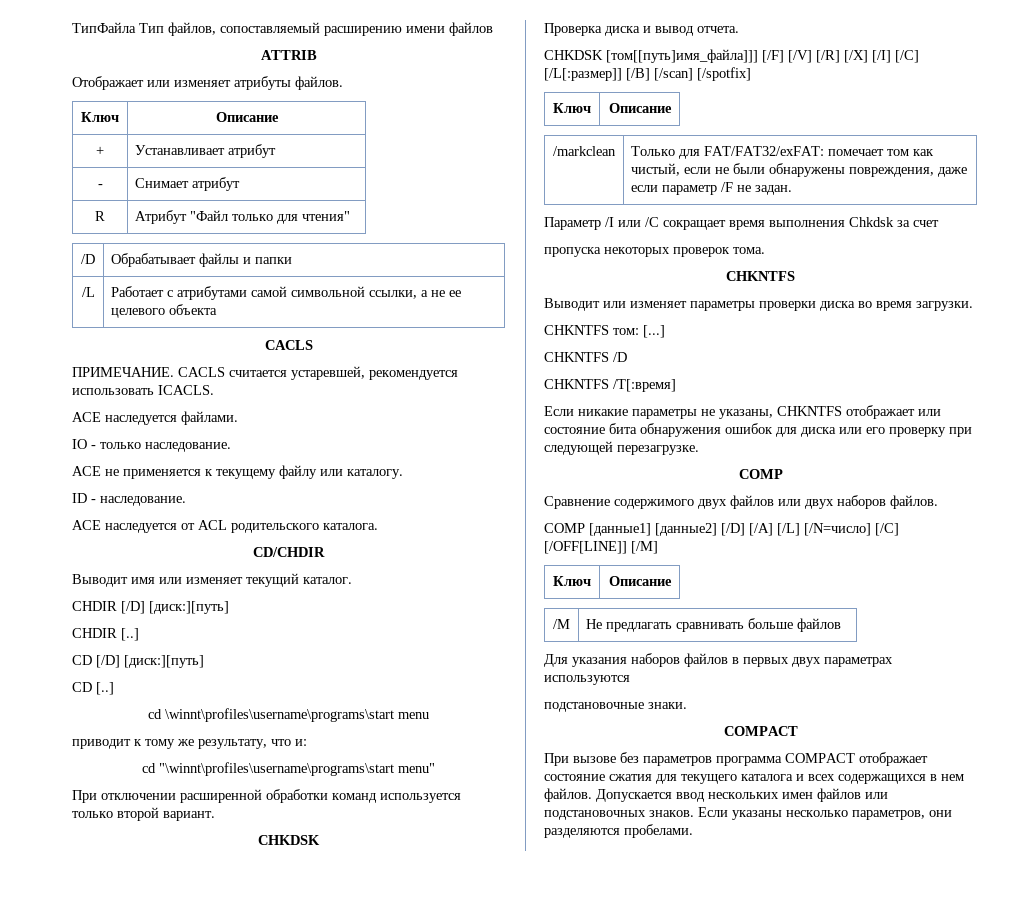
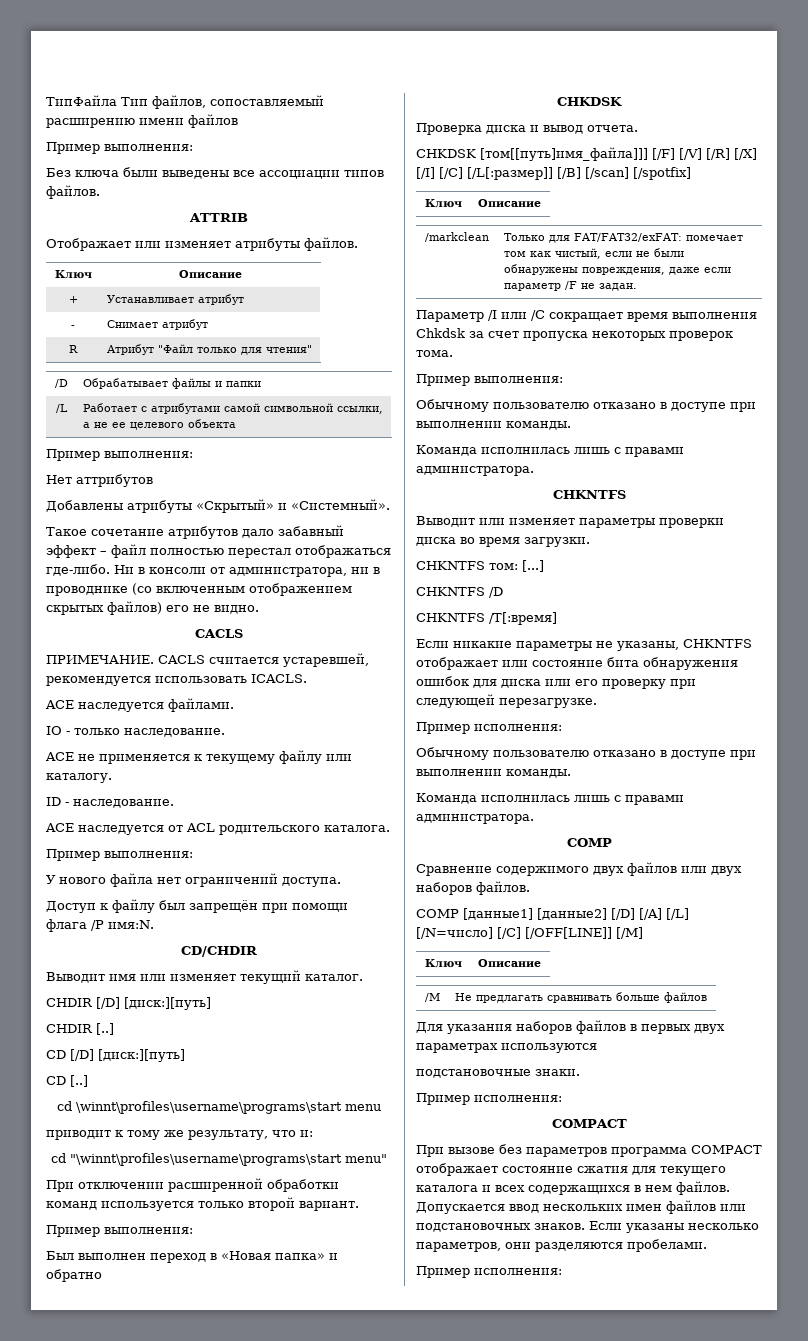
  ТипФайла Тип файлов, сопоставляемый расширению имени файлов
+ Пример выполнения:
+ Без ключа были выведены все ассоциации типов файлов.
  /L | Работает с атрибутами самой символьной ссылки, а не ее целевого объекта
+ Пример выполнения:
+ Нет аттрибутов
+ Добавлены атрибуты «Скрытый» и «Системный».
+ Такое сочетание атрибутов дало забавный эффект – файл полностью перестал отображаться где-либо. Ни в консоли от администратора, ни в проводнике (со включенным отображением скрытых файлов) его не видно.
  ACE наследуется от ACL родительского каталога.
+ Пример выполнения:
+ У нового файла нет ограничений доступа.
+ Доступ к файлу был запрещён при помощи флага /P имя:N.
  При отключении расширенной обработки команд используется только второй вариант.
+ Пример выполнения:
+ Был выполнен переход в «Новая папка» и обратно
- Параметр /I или /C сокращает время выполнения Chkdsk за счет
- пропуска некоторых проверок тома.
+ Параметр /I или /C сокращает время выполнения Chkdsk за счет пропуска некоторых проверок тома.
+ Пример выполнения:
+ Обычному пользователю отказано в доступе при выполнении команды.
+ Команда исполнилась лишь с правами администратора.
  Если никакие параметры не указаны, CHKNTFS отображает или состояние бита обнаружения ошибок для диска или его проверку при следующей перезагрузке.
+ Пример исполнения:
+ Обычному пользователю отказано в доступе при выполнении команды.
+ Команда исполнилась лишь с правами администратора.
  подстановочные знаки.
+ Пример исполнения:
  Если указаны несколько параметров, они разделяются пробелами.
+ Пример исполнения:

